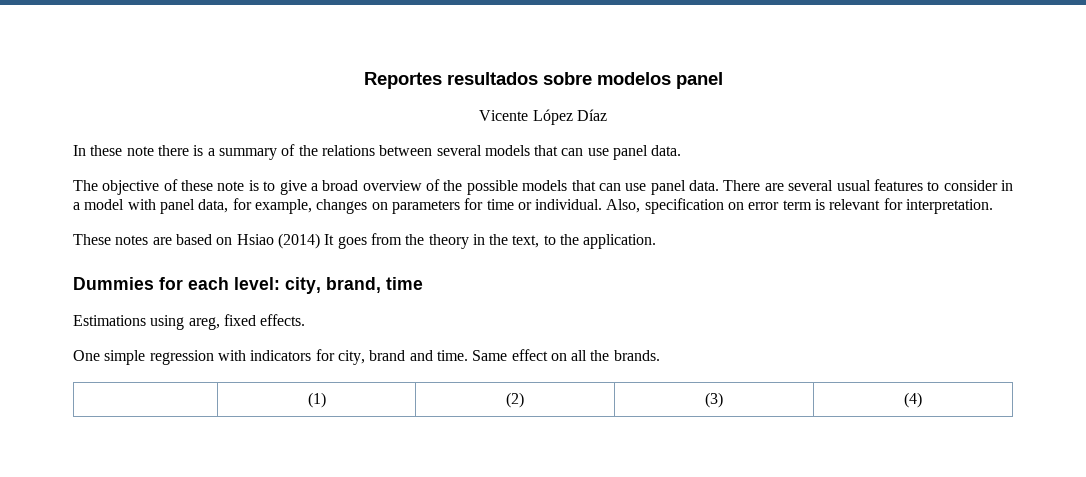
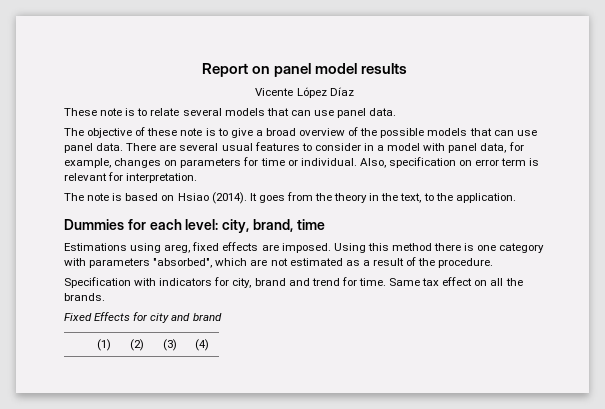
- Reportes resultados sobre modelos panel
+ Report on panel model results
- In these note there is a summary of the relations between several models that can use panel data.
+ These note is to relate several models that can use panel data.
- These notes are based on Hsiao (2014) It goes from the theory in the text, to the application.
+ The note is based on Hsiao (2014). It goes from the theory in the text, to the application.
- Estimations using areg, fixed effects.
- One simple regression with indicators for city, brand and time.
+ Estimations using areg, fixed effects are imposed. Using this method there is one category with parameters "absorbed", which are not estimated as a result of the procedure.
+ Specification with indicators for city, brand and trend for time.
- Same effect on all the brands.
+ Same tax effect on all the brands.
+ Fixed Effects for city and brand

